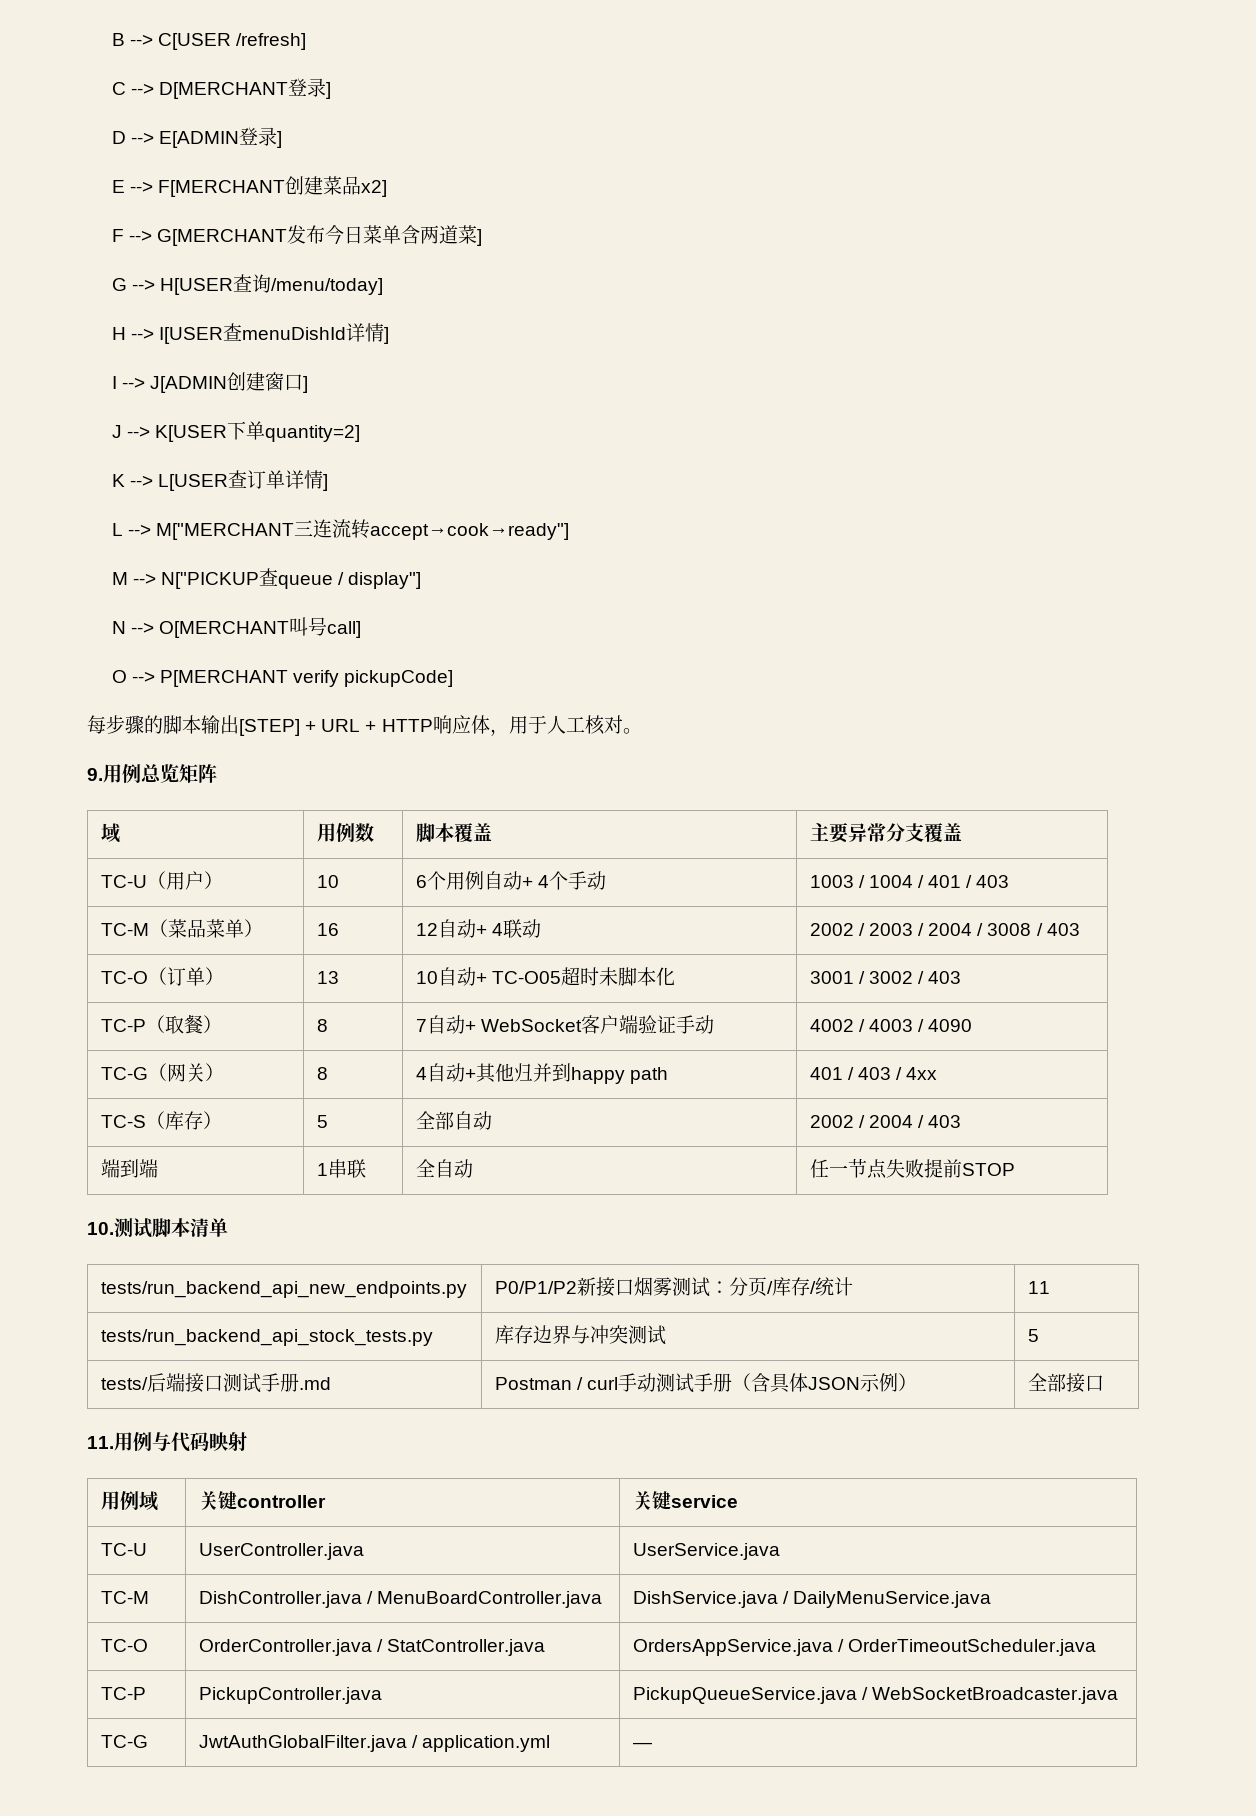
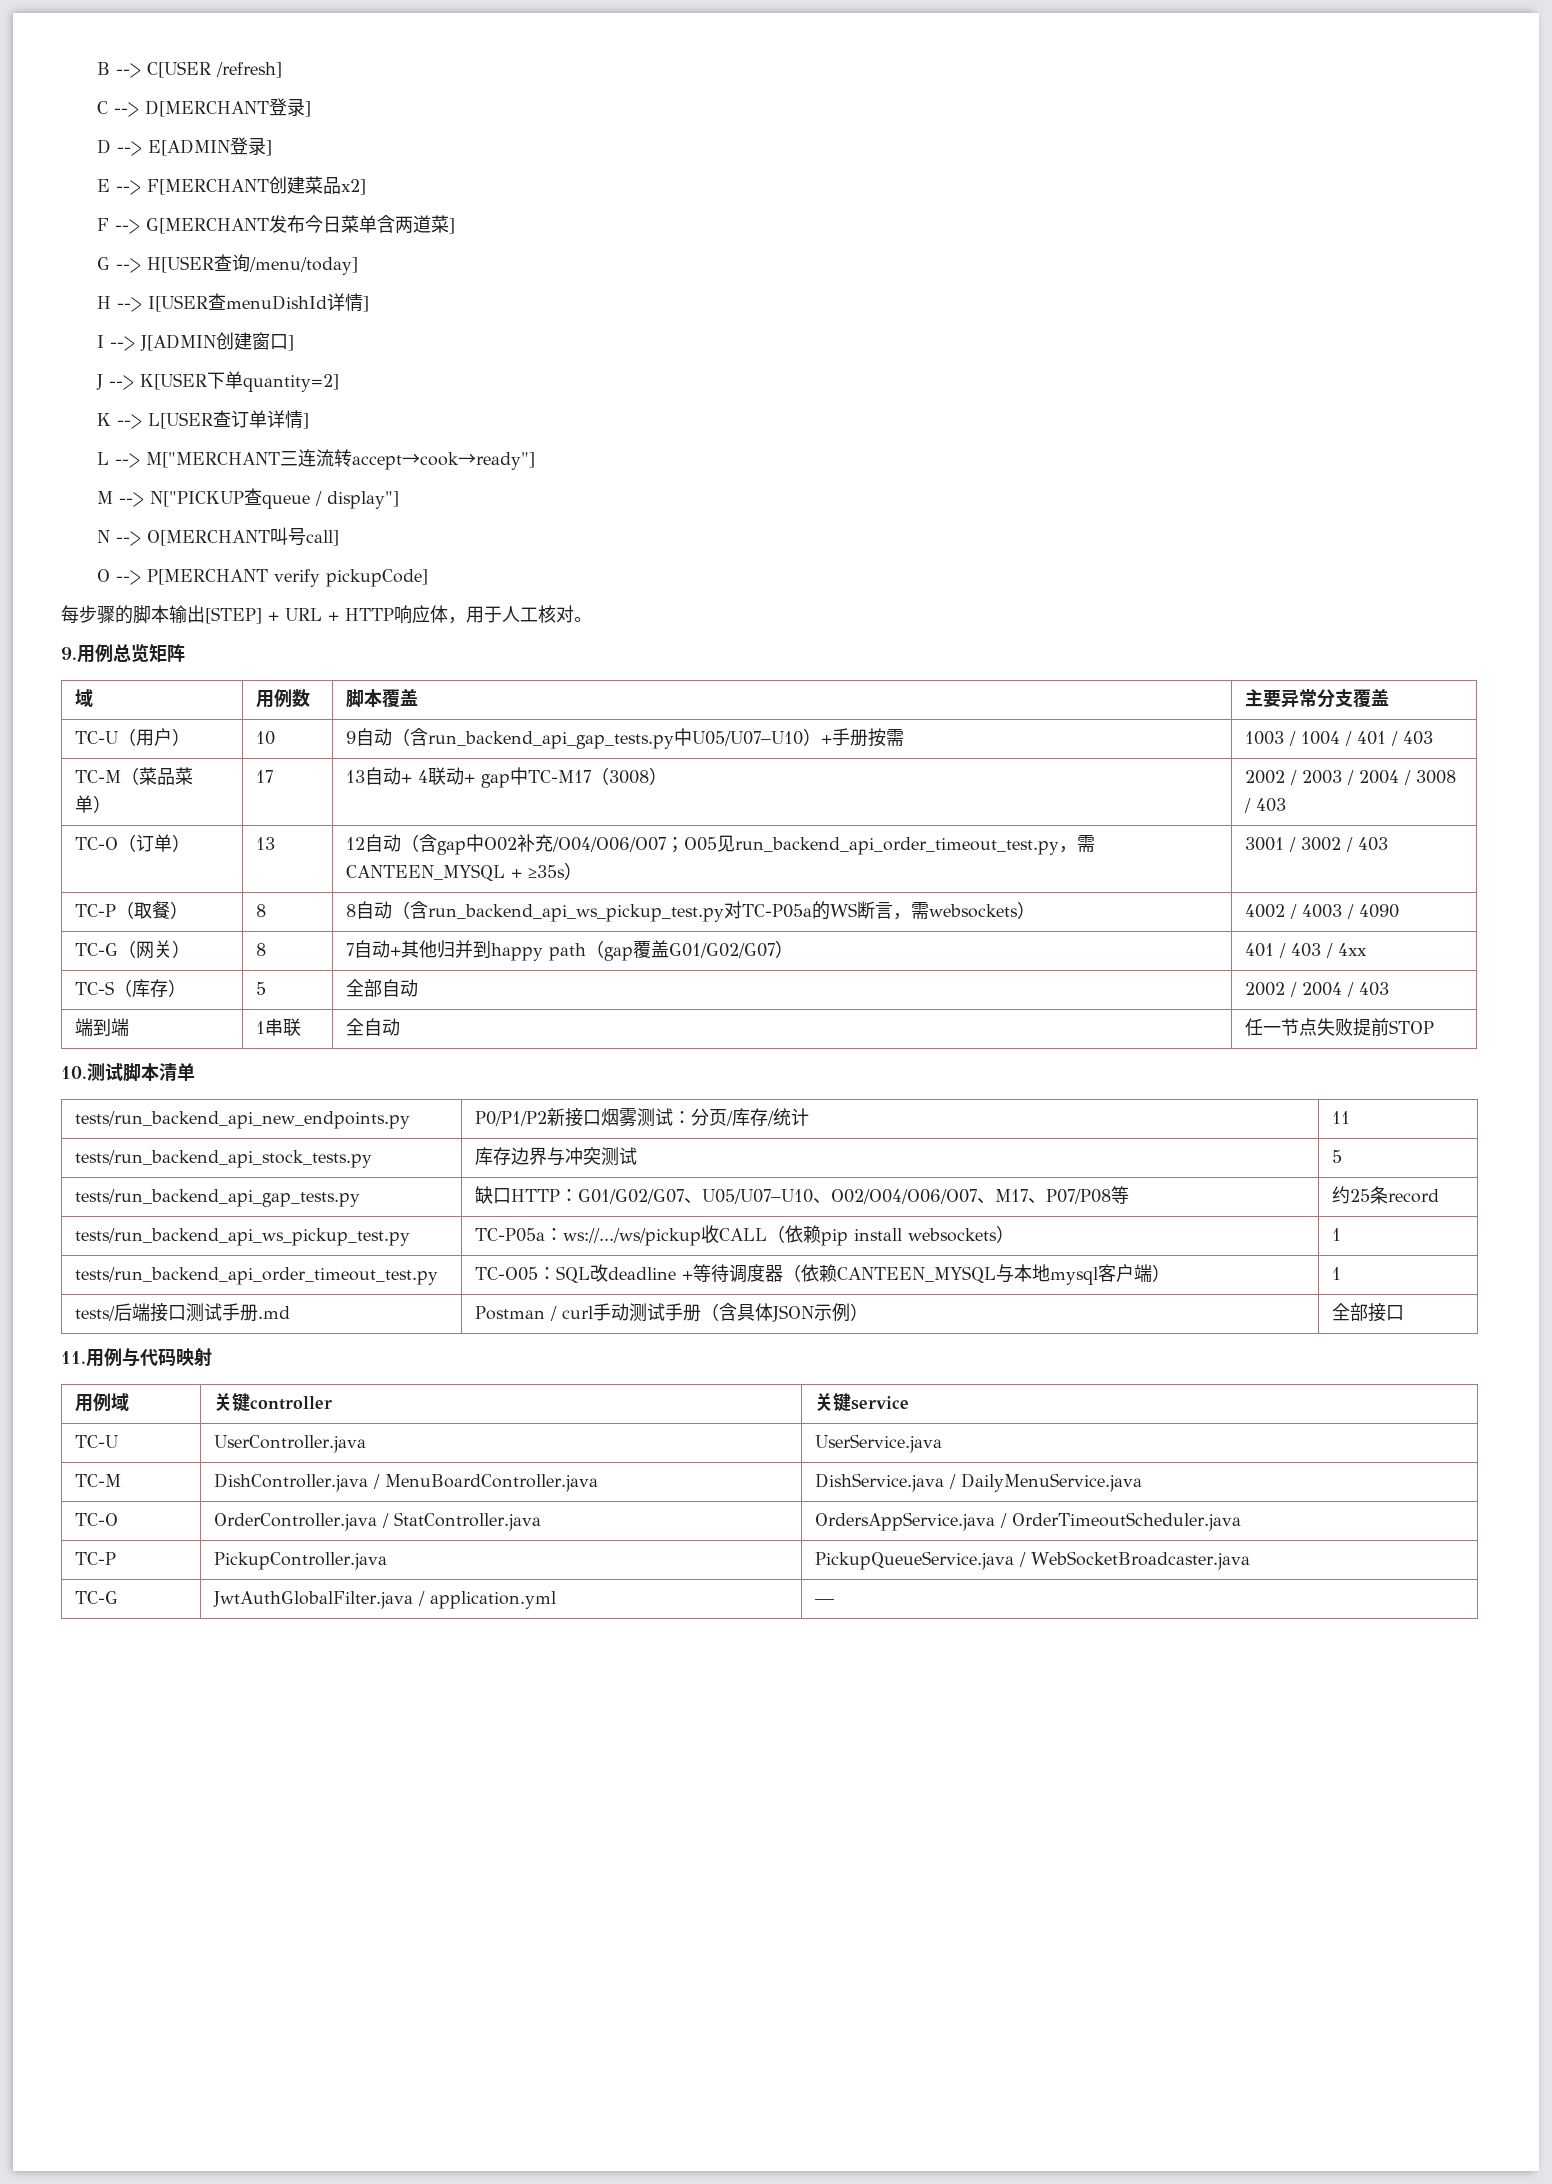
- TC-U（用户） | 10 | 6个用例自动+ 4个手动 | 1003 / 1004 / 401 / 403
+ TC-U（用户） | 10 | 9自动（含run_backend_api_gap_tests.py中U05/U07–U10）+手册按需 | 1003 / 1004 / 401 / 403
- TC-M（菜品菜单） | 16 | 12自动+ 4联动 | 2002 / 2003 / 2004 / 3008 / 403
+ TC-M（菜品菜单） | 17 | 13自动+ 4联动+ gap中TC-M17（3008） | 2002 / 2003 / 2004 / 3008 / 403
- TC-O（订单） | 13 | 10自动+ TC-O05超时未脚本化 | 3001 / 3002 / 403
+ TC-O（订单） | 13 | 12自动（含gap中O02补充/O04/O06/O07；O05见run_backend_api_order_timeout_test.py，需CANTEEN_MYSQL + ≥35s） | 3001 / 3002 / 403
- TC-P（取餐） | 8 | 7自动+ WebSocket客户端验证手动 | 4002 / 4003 / 4090
+ TC-P（取餐） | 8 | 8自动（含run_backend_api_ws_pickup_test.py对TC-P05a的WS断言，需websockets） | 4002 / 4003 / 4090
- TC-G（网关） | 8 | 4自动+其他归并到happy path | 401 / 403 / 4xx
+ TC-G（网关） | 8 | 7自动+其他归并到happy path（gap覆盖G01/G02/G07） | 401 / 403 / 4xx
+ tests/run_backend_api_gap_tests.py | 缺口HTTP：G01/G02/G07、U05/U07–U10、O02/O04/O06/O07、M17、P07/P08等 | 约25条record
+ tests/run_backend_api_ws_pickup_test.py | TC-P05a：ws://.../ws/pickup收CALL（依赖pip install websockets） | 1
+ tests/run_backend_api_order_timeout_test.py | TC-O05：SQL改deadline +等待调度器（依赖CANTEEN_MYSQL与本地mysql客户端） | 1

